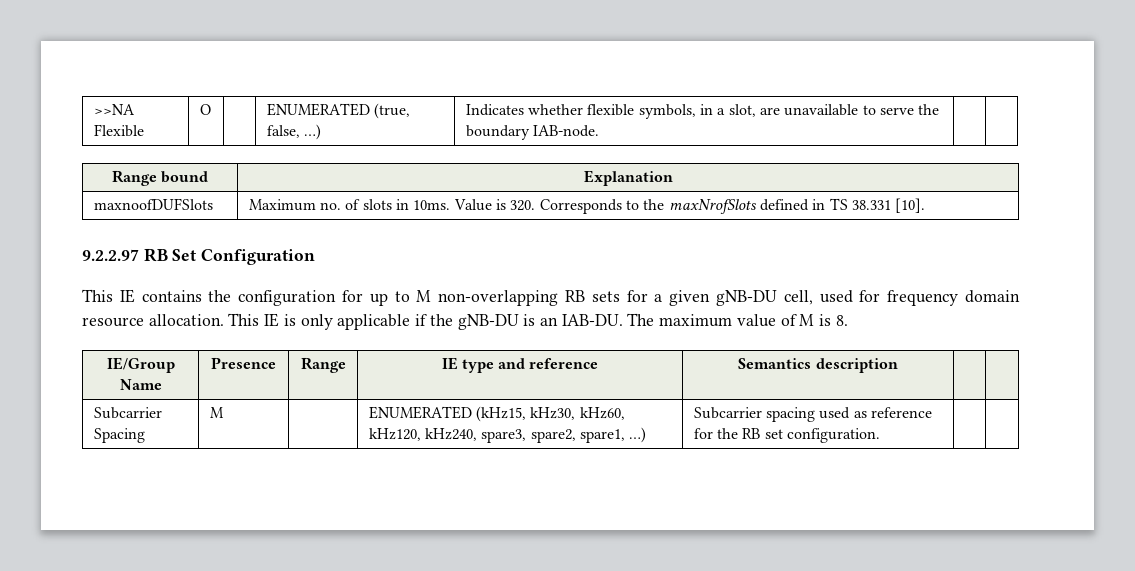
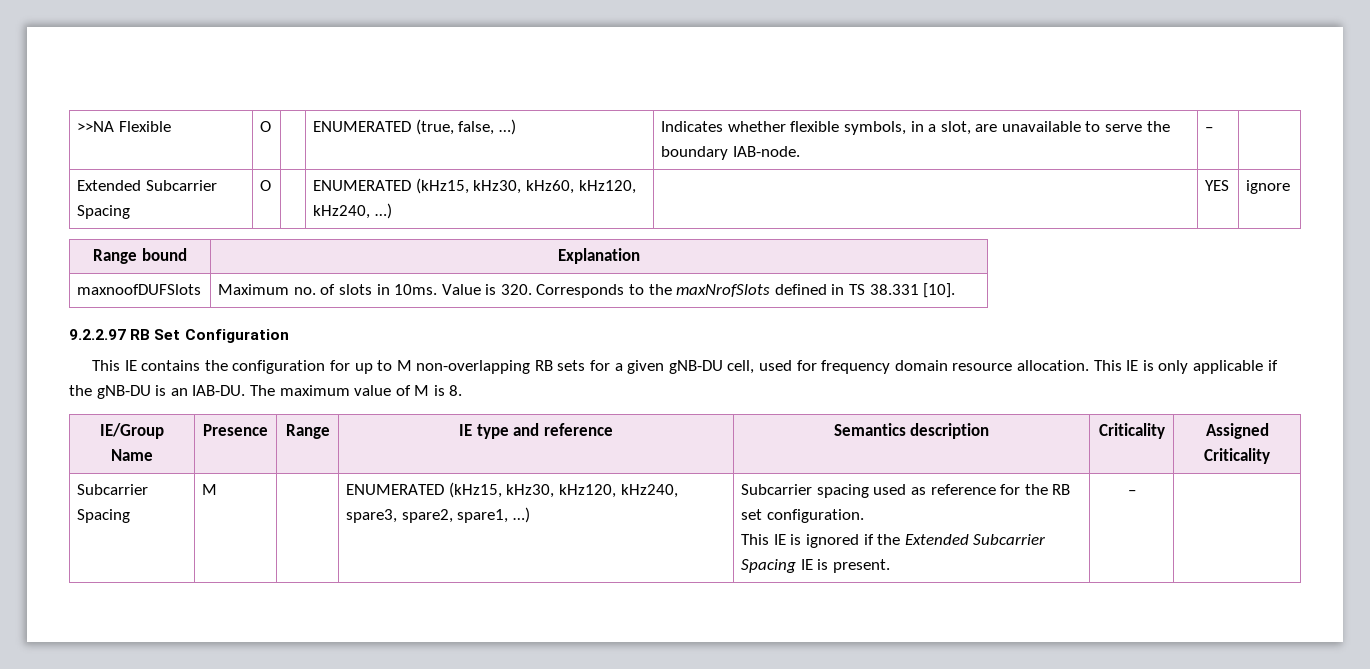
- >>NA Flexible | O | | ENUMERATED (true, false, …) | Indicates whether flexible symbols, in a slot, are unavailable to serve the boundary IAB-node. | |
+ >>NA Flexible | O | | ENUMERATED (true, false, …) | Indicates whether flexible symbols, in a slot, are unavailable to serve the boundary IAB-node. | – |
+ Extended Subcarrier Spacing | O | | ENUMERATED (kHz15, kHz30, kHz60, kHz120, kHz240, …) | | YES | ignore
- IE/Group Name | Presence | Range | IE type and reference | Semantics description | |
+ IE/Group Name | Presence | Range | IE type and reference | Semantics description | Criticality | Assigned Criticality
- Subcarrier Spacing | M | | ENUMERATED (kHz15, kHz30, kHz60, kHz120, kHz240, spare3, spare2, spare1, …) | Subcarrier spacing used as reference for the RB set configuration. | |
+ Subcarrier Spacing | M | | ENUMERATED (kHz15, kHz30, kHz120, kHz240, spare3, spare2, spare1, …) | Subcarrier spacing used as reference for the RB set configuration.
+ This IE is ignored if the Extended Subcarrier Spacing IE is present. | – |

